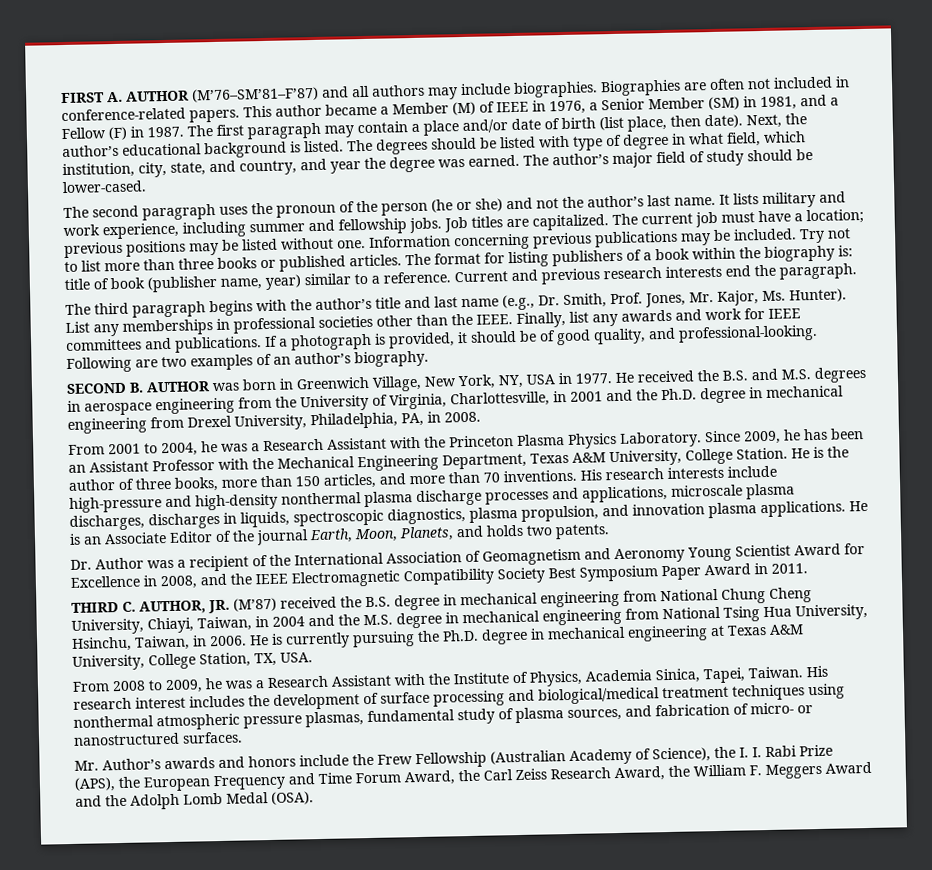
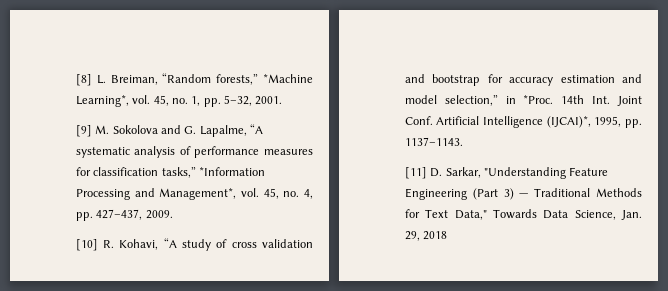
- FIRST A. AUTHOR (M’76–SM’81–F’87) and all authors may include biographies. Biographies are often not included in conference-related papers. This author became a Member (M) of IEEE in 1976, a Senior Member (SM) in 1981, and a Fellow (F) in 1987. The first paragraph may contain a place and/or date of birth (list place, then date). Next, the author’s educational background is listed. The degrees should be listed with type of degree in what field, which institution, city, state, and country, and year the degree was earned. The author’s major field of study should be lower-cased.
- The second paragraph uses the pronoun of the person (he or she) and not the author’s last name. It lists military and work experience, including summer and fellowship jobs. Job titles are capitalized. The current job must have a location; previous positions may be listed without one. Information concerning previous publications may be included. Try not to list more than three books or published articles. The format for listing publishers of a book within the biography is: title of book (publisher name, year) similar to a reference. Current and previous research interests end the paragraph.
- The third paragraph begins with the author’s title and last name (e.g., Dr. Smith, Prof. Jones, Mr. Kajor, Ms. Hunter). List any memberships in professional societies other than the IEEE. Finally, list any awards and work for IEEE committees and publications. If a photograph is provided, it should be of good quality, and professional-looking. Following are two examples of an author’s biography.
- SECOND B. AUTHOR was born in Greenwich Village, New York, NY, USA in 1977. He received the B.S. and M.S. degrees in aerospace engineering from the University of Virginia, Charlottesville, in 2001 and the Ph.D. degree in mechanical engineering from Drexel University, Philadelphia, PA, in 2008.
- From 2001 to 2004, he was a Research Assistant with the Princeton Plasma Physics Laboratory. Since 2009, he has been an Assistant Professor with the Mechanical Engineering Department, Texas A&M University, College Station. He is the author of three books, more than 150 articles, and more than 70 inventions. His research interests include high-pressure and high-density nonthermal plasma discharge processes and applications, microscale plasma discharges, discharges in liquids, spectroscopic diagnostics, plasma propulsion, and innovation plasma applications. He is an Associate Editor of the journal Earth, Moon, Planets, and holds two patents.
- Dr. Author was a recipient of the International Association of Geomagnetism and Aeronomy Young Scientist Award for Excellence in 2008, and the IEEE Electromagnetic Compatibility Society Best Symposium Paper Award in 2011.
- THIRD C. AUTHOR, JR. (M’87) received the B.S. degree in mechanical engineering from National Chung Cheng University, Chiayi, Taiwan, in 2004 and the M.S. degree in mechanical engineering from National Tsing Hua University, Hsinchu, Taiwan, in 2006. He is currently pursuing the Ph.D. degree in mechanical engineering at Texas A&M University, College Station, TX, USA.
- From 2008 to 2009, he was a Research Assistant with the Institute of Physics, Academia Sinica, Tapei, Taiwan. His research interest includes the development of surface processing and biological/medical treatment techniques using nonthermal atmospheric pressure plasmas, fundamental study of plasma sources, and fabrication of micro- or nanostructured surfaces.
- Mr. Author’s awards and honors include the Frew Fellowship (Australian Academy of Science), the I. I. Rabi Prize (APS), the European Frequency and Time Forum Award, the Carl Zeiss Research Award, the William F. Meggers Award and the Adolph Lomb Medal (OSA).
+ [8] L. Breiman, “Random forests,” *Machine Learning*, vol. 45, no. 1, pp. 5–32, 2001.
+ [9] M. Sokolova and G. Lapalme, “A systematic analysis of performance measures for classification tasks,” *Information Processing and Management*, vol. 45, no. 4, pp. 427–437, 2009.
+ [10] R. Kohavi, “A study of cross validation and bootstrap for accuracy estimation and model selection,” in *Proc. 14th Int. Joint Conf. Artificial Intelligence (IJCAI)*, 1995, pp. 1137–1143.
+ [11] D. Sarkar, "Understanding Feature Engineering (Part 3) — Traditional Methods for Text Data," Towards Data Science, Jan. 29, 2018

